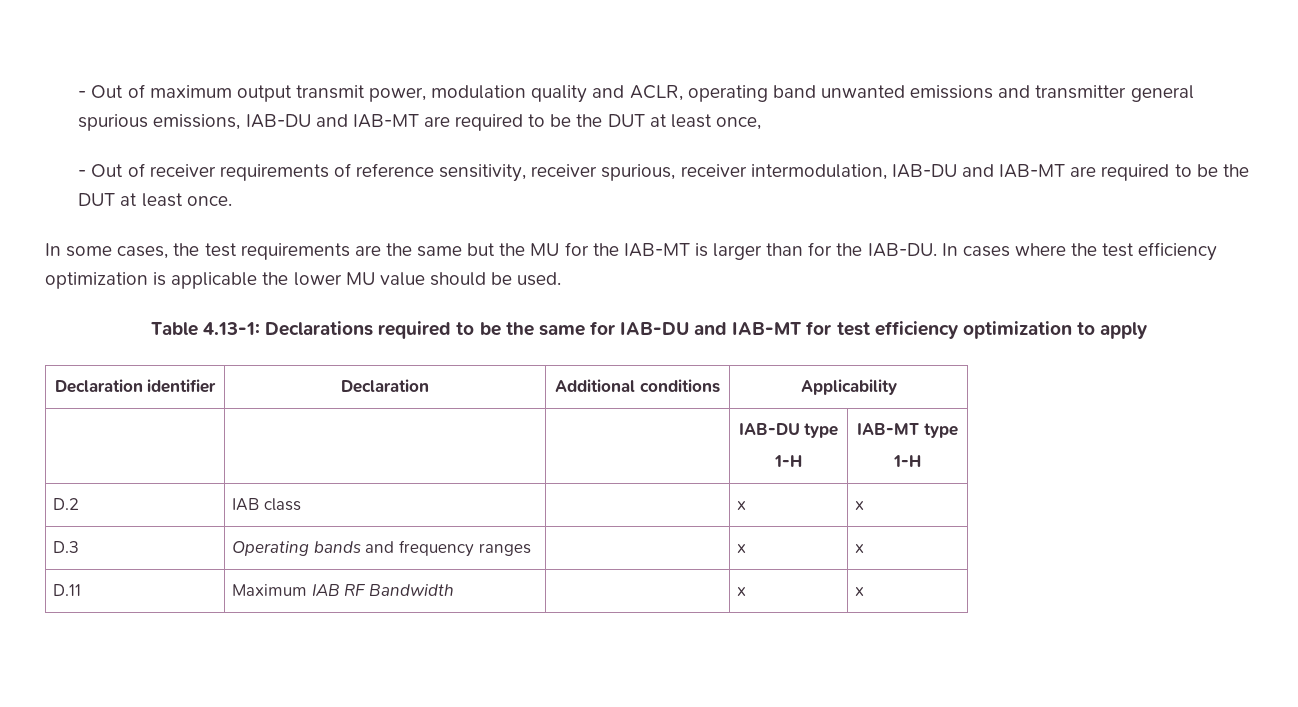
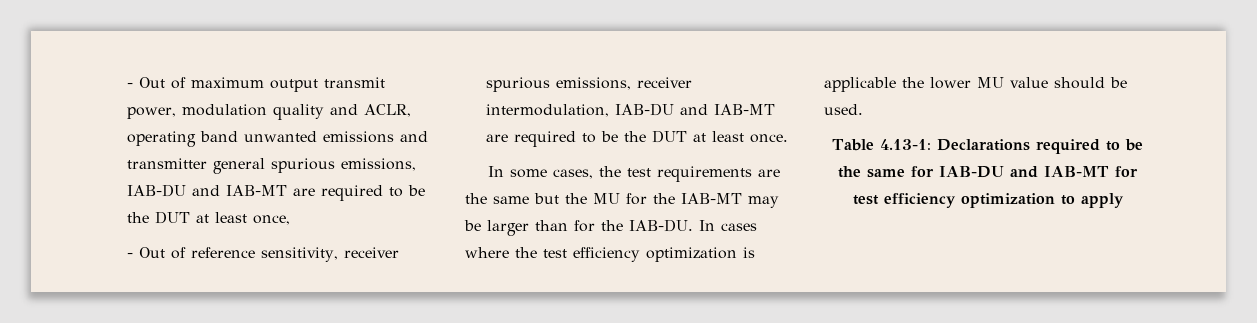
- - Out of receiver requirements of reference sensitivity, receiver spurious, receiver intermodulation, IAB-DU and IAB-MT are required to be the DUT at least once.
+ - Out of reference sensitivity, receiver spurious emissions, receiver intermodulation, IAB-DU and IAB-MT are required to be the DUT at least once.
- In some cases, the test requirements are the same but the MU for the IAB-MT is larger than for the IAB-DU.
+ In some cases, the test requirements are the same but the MU for the IAB-MT may be larger than for the IAB-DU.
- Declaration identifier | Declaration | Additional conditions | Applicability
- | | | IAB-DU type
- 1-H | IAB-MT type
- 1-H
- D.2 | IAB class | | x | x
- D.3 | Operating bands and frequency ranges | | x | x
- D.11 | Maximum IAB RF Bandwidth | | x | x

